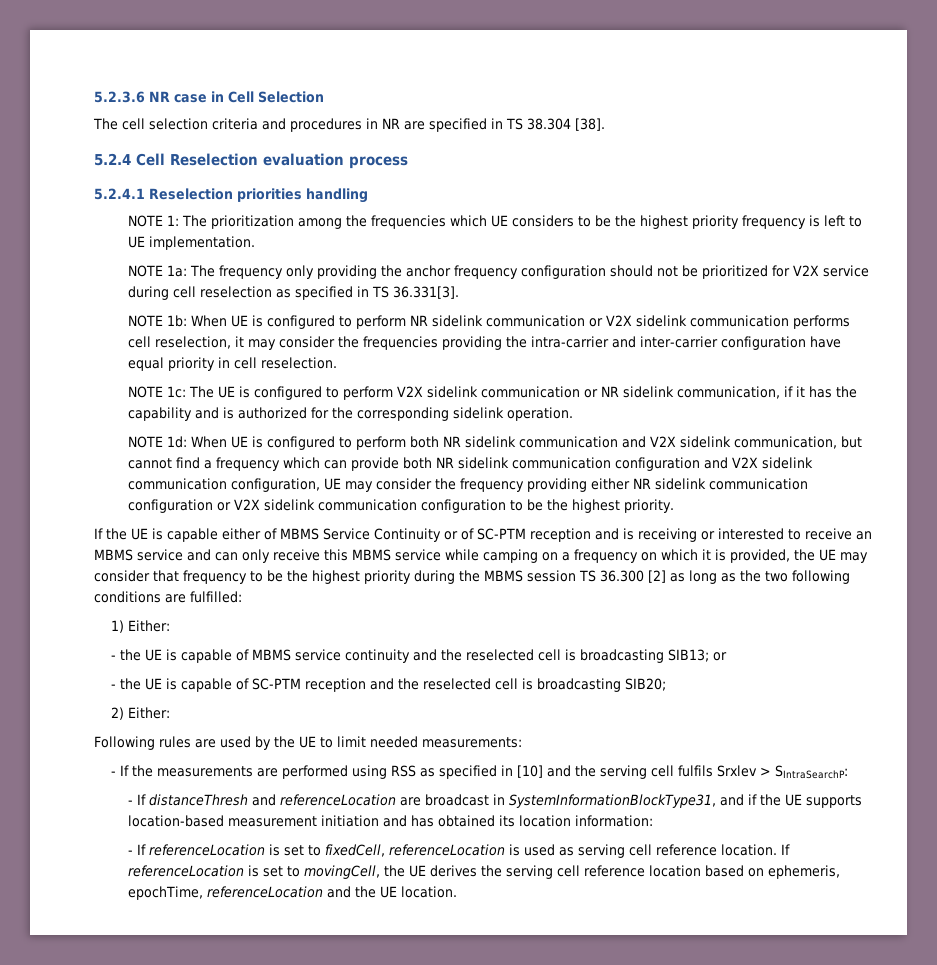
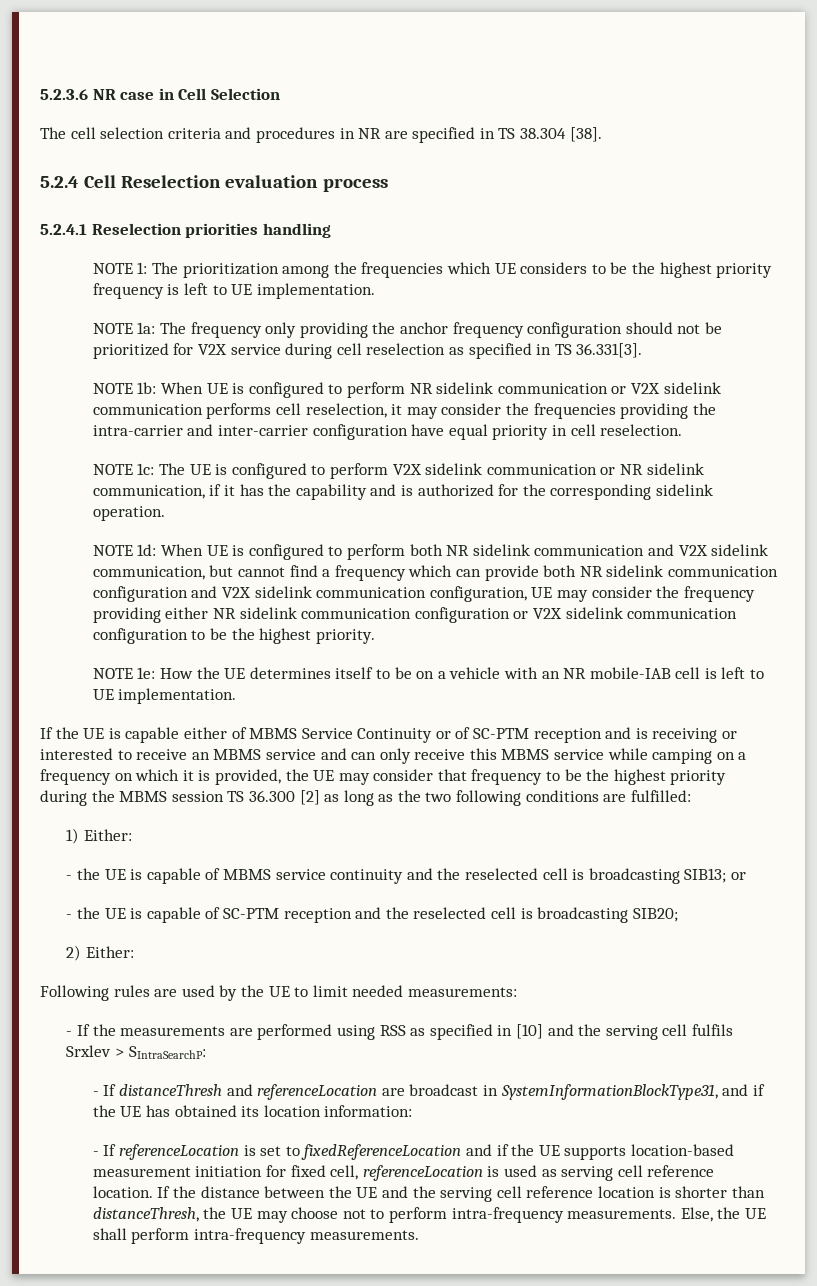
+ NOTE 1e: How the UE determines itself to be on a vehicle with an NR mobile-IAB cell is left to UE implementation.
- - If distanceThresh and referenceLocation are broadcast in SystemInformationBlockType31, and if the UE supports location-based measurement initiation and has obtained its location information:
+ - If distanceThresh and referenceLocation are broadcast in SystemInformationBlockType31, and if the UE has obtained its location information:
- - If referenceLocation is set to fixedCell, referenceLocation is used as serving cell reference location.
+ - If referenceLocation is set to fixedReferenceLocation and if the UE supports location-based measurement initiation for fixed cell, referenceLocation is used as serving cell reference location.
- If referenceLocation is set to movingCell, the UE derives the serving cell reference location based on ephemeris, epochTime, referenceLocation and the UE location.
+ If the distance between the UE and the serving cell reference location is shorter than distanceThresh, the UE may choose not to perform intra-frequency measurements. Else, the UE shall perform intra-frequency measurements.

